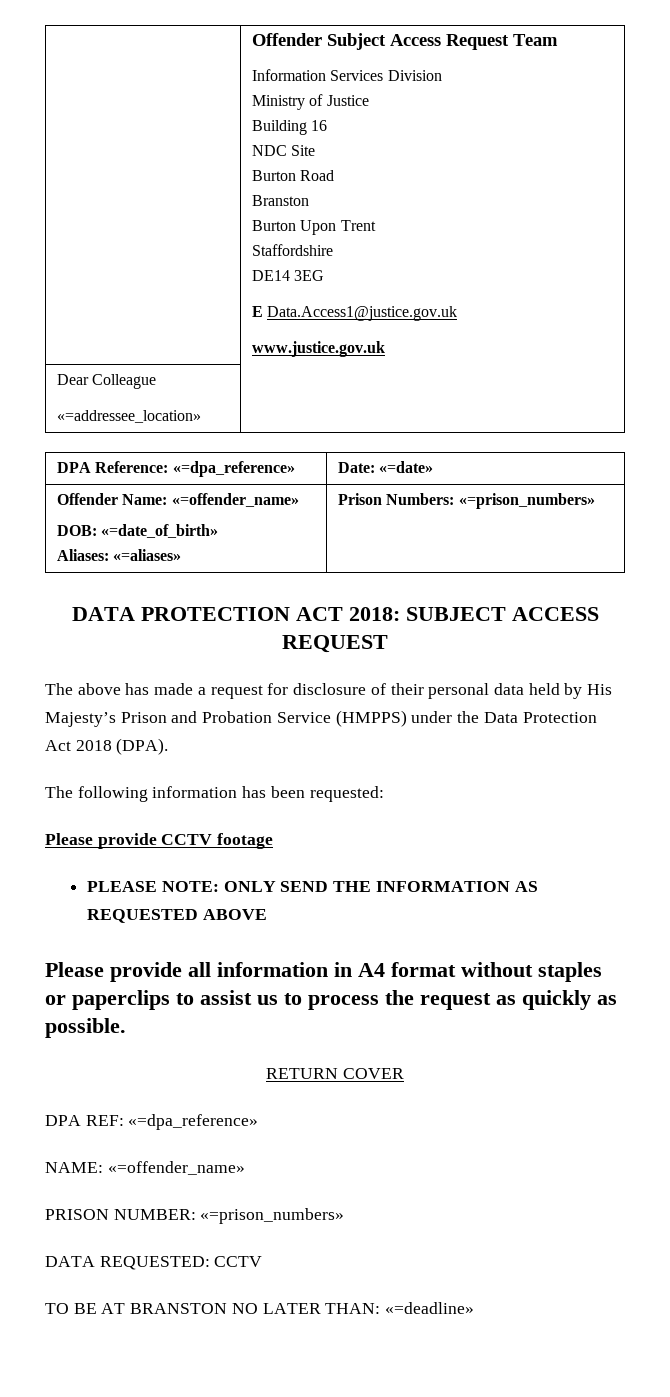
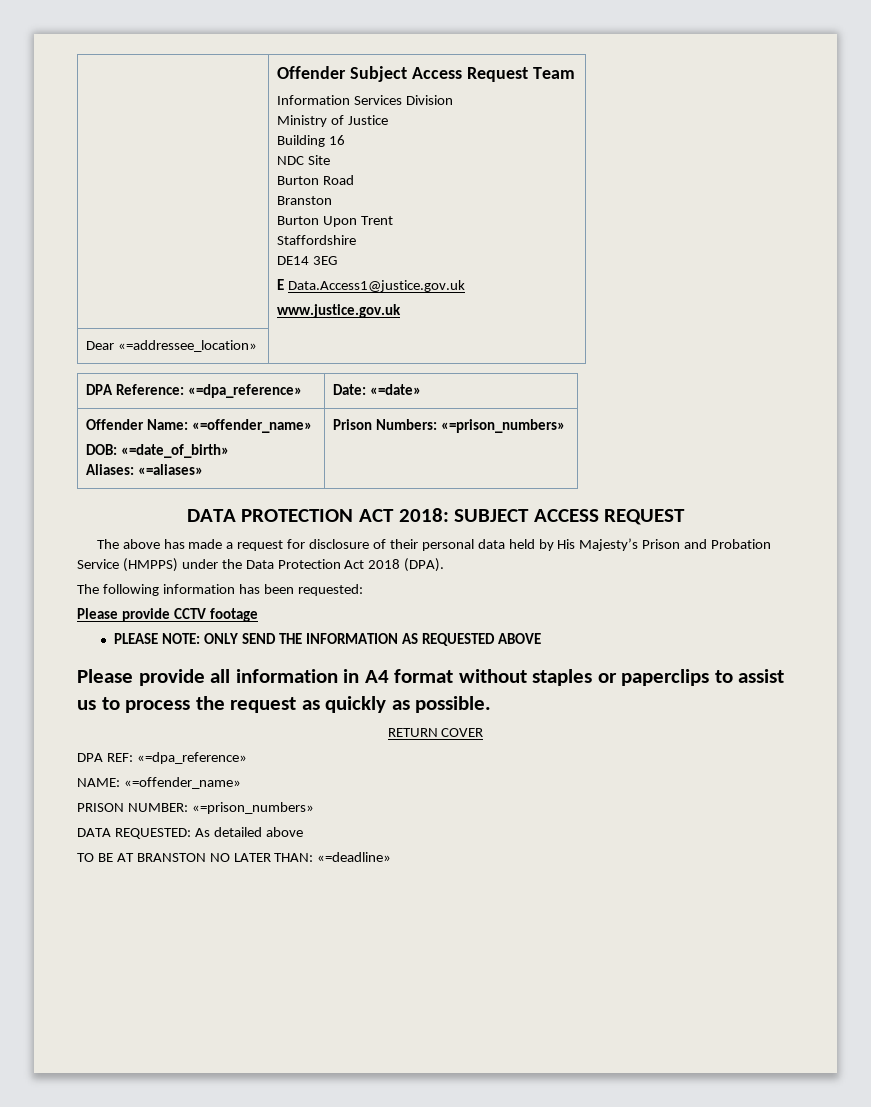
- Dear Colleague
- «=addressee_location» |
+ Dear «=addressee_location» |
- DATA REQUESTED: CCTV
+ DATA REQUESTED: As detailed above

